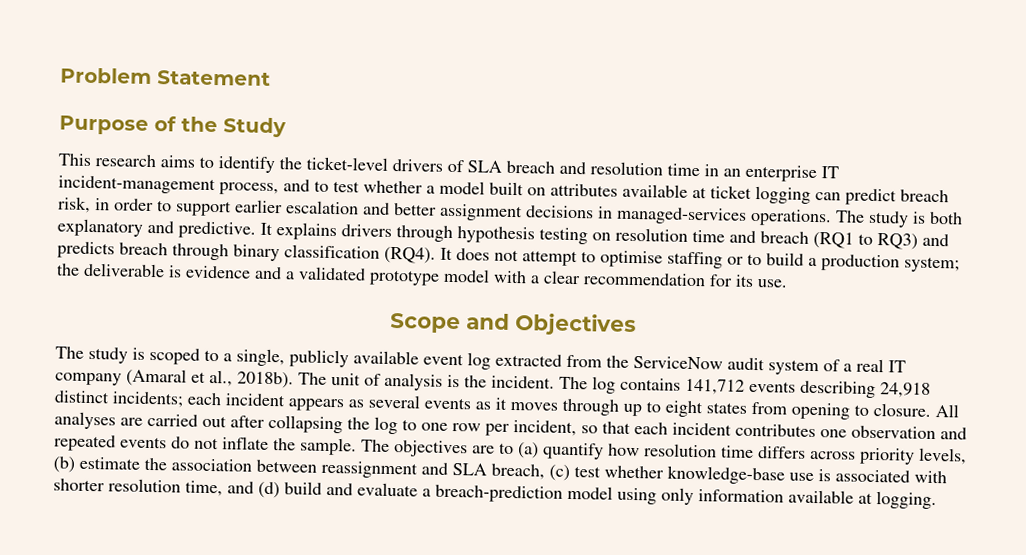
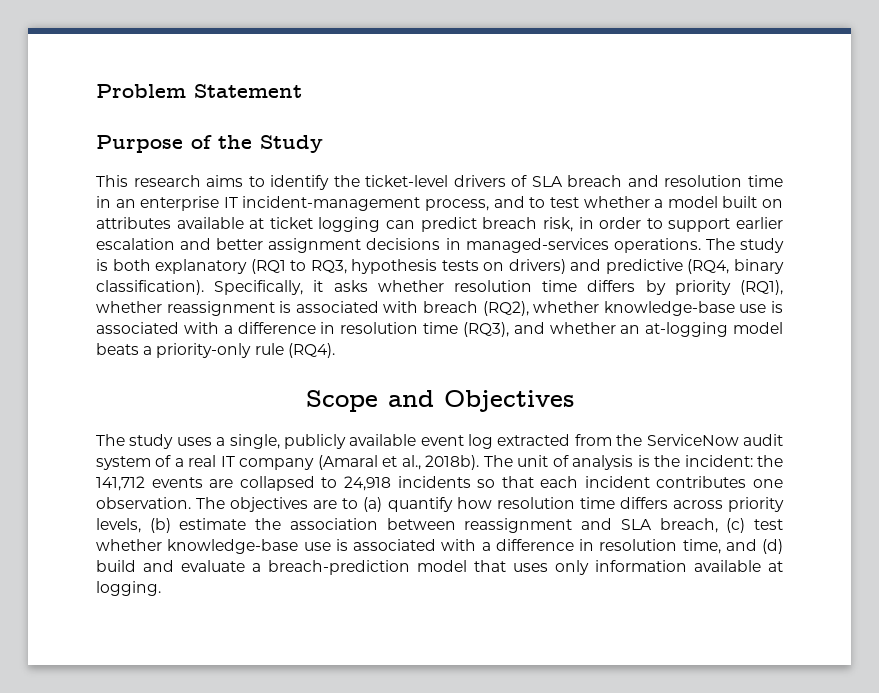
- The study is both explanatory and predictive. It explains drivers through hypothesis testing on resolution time and breach (RQ1 to RQ3) and predicts breach through binary classification (RQ4). It does not attempt to optimise staffing or to build a production system; the deliverable is evidence and a validated prototype model with a clear recommendation for its use.
+ The study is both explanatory (RQ1 to RQ3, hypothesis tests on drivers) and predictive (RQ4, binary classification). Specifically, it asks whether resolution time differs by priority (RQ1), whether reassignment is associated with breach (RQ2), whether knowledge-base use is associated with a difference in resolution time (RQ3), and whether an at-logging model beats a priority-only rule (RQ4).
- The study is scoped to a single, publicly available event log extracted from the ServiceNow audit system of a real IT company (Amaral et al., 2018b).
+ The study uses a single, publicly available event log extracted from the ServiceNow audit system of a real IT company (Amaral et al., 2018b).
- The unit of analysis is the incident. The log contains 141,712 events describing 24,918 distinct incidents; each incident appears as several events as it moves through up to eight states from opening to closure. All analyses are carried out after collapsing the log to one row per incident, so that each incident contributes one observation and repeated events do not inflate the sample.
+ The unit of analysis is the incident: the 141,712 events are collapsed to 24,918 incidents so that each incident contributes one observation.
- The objectives are to (a) quantify how resolution time differs across priority levels, (b) estimate the association between reassignment and SLA breach, (c) test whether knowledge-base use is associated with shorter resolution time, and (d) build and evaluate a breach-prediction model using only information available at logging.
+ The objectives are to (a) quantify how resolution time differs across priority levels, (b) estimate the association between reassignment and SLA breach, (c) test whether knowledge-base use is associated with a difference in resolution time, and (d) build and evaluate a breach-prediction model that uses only information available at logging.

